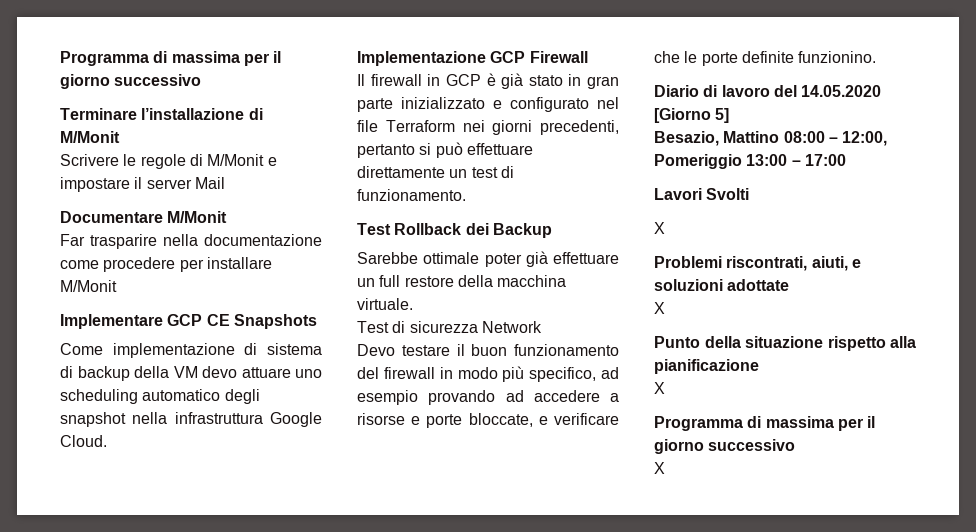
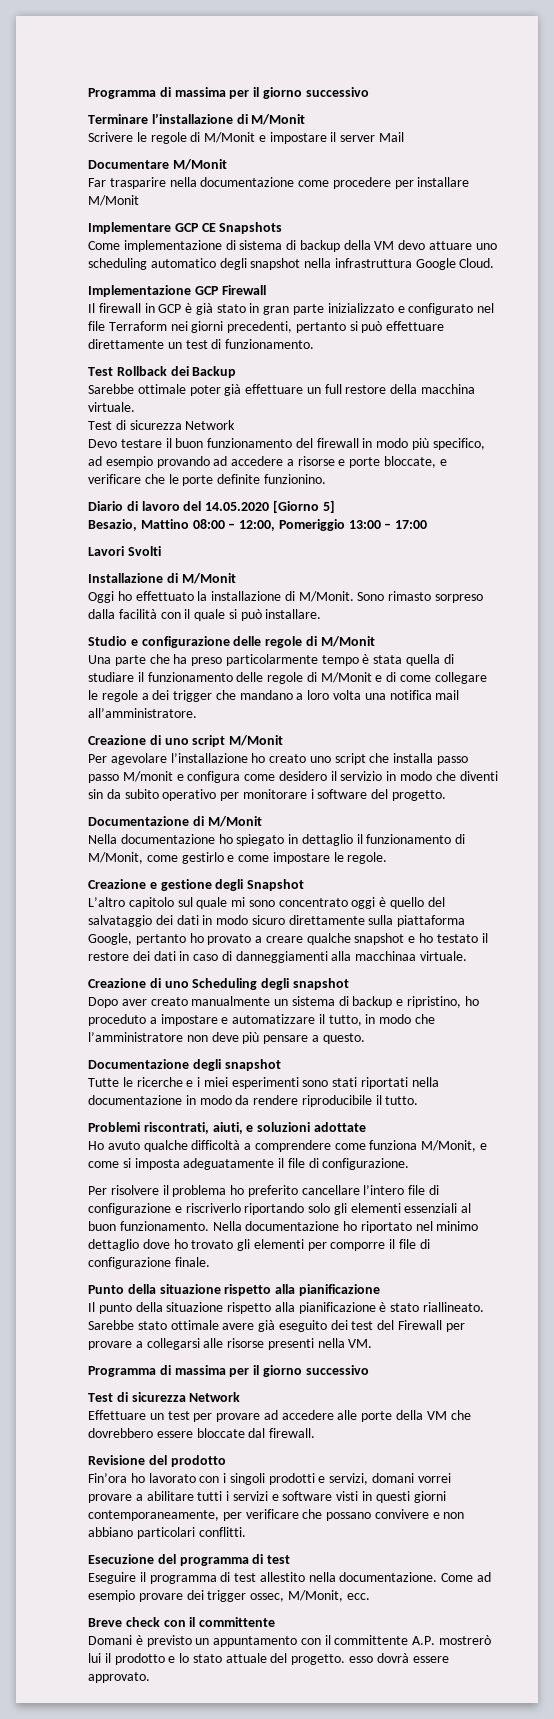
  Lavori Svolti
- X
+ Installazione di M/Monit
+ Oggi ho effettuato la installazione di M/Monit. Sono rimasto sorpreso dalla facilità con il quale si può installare.
+ Studio e configurazione delle regole di M/Monit
+ Una parte che ha preso particolarmente tempo è stata quella di studiare il funzionamento delle regole di M/Monit e di come collegare le regole a dei trigger che mandano a loro volta una notifica mail all’amministratore.
+ Creazione di uno script M/Monit
+ Per agevolare l’installazione ho creato uno script che installa passo passo M/monit e configura come desidero il servizio in modo che diventi sin da subito operativo per monitorare i software del progetto.
+ Documentazione di M/Monit
+ Nella documentazione ho spiegato in dettaglio il funzionamento di M/Monit, come gestirlo e come impostare le regole.
+ Creazione e gestione degli Snapshot
+ L’altro capitolo sul quale mi sono concentrato oggi è quello del salvataggio dei dati in modo sicuro direttamente sulla piattaforma Google, pertanto ho provato a creare qualche snapshot e ho testato il restore dei dati in caso di danneggiamenti alla macchinaa virtuale.
+ Creazione di uno Scheduling degli snapshot
+ Dopo aver creato manualmente un sistema di backup e ripristino, ho proceduto a impostare e automatizzare il tutto, in modo che l’amministratore non deve più pensare a questo.
+ Documentazione degli snapshot
+ Tutte le ricerche e i miei esperimenti sono stati riportati nella documentazione in modo da rendere riproducibile il tutto.
  Problemi riscontrati, aiuti, e soluzioni adottate
- X
+ Ho avuto qualche difficoltà a comprendere come funziona M/Monit, e come si imposta adeguatamente il file di configurazione.
+ Per risolvere il problema ho preferito cancellare l’intero file di configurazione e riscriverlo riportando solo gli elementi essenziali al buon funzionamento. Nella documentazione ho riportato nel minimo dettaglio dove ho trovato gli elementi per comporre il file di configurazione finale.
  Punto della situazione rispetto alla pianificazione
- X
+ Il punto della situazione rispetto alla pianificazione è stato riallineato. Sarebbe stato ottimale avere già eseguito dei test del Firewall per provare a collegarsi alle risorse presenti nella VM.
  Programma di massima per il giorno successivo
- X
+ Test di sicurezza Network
+ Effettuare un test per provare ad accedere alle porte della VM che dovrebbero essere bloccate dal firewall.
+ Revisione del prodotto
+ Fin’ora ho lavorato con i singoli prodotti e servizi, domani vorrei provare a abilitare tutti i servizi e software visti in questi giorni contemporaneamente, per verificare che possano convivere e non abbiano particolari conflitti.
+ Esecuzione del programma di test
+ Eseguire il programma di test allestito nella documentazione. Come ad esempio provare dei trigger ossec, M/Monit, ecc.
+ Breve check con il committente
+ Domani è previsto un appuntamento con il committente A.P. mostrerò lui il prodotto e lo stato attuale del progetto. esso dovrà essere approvato.

